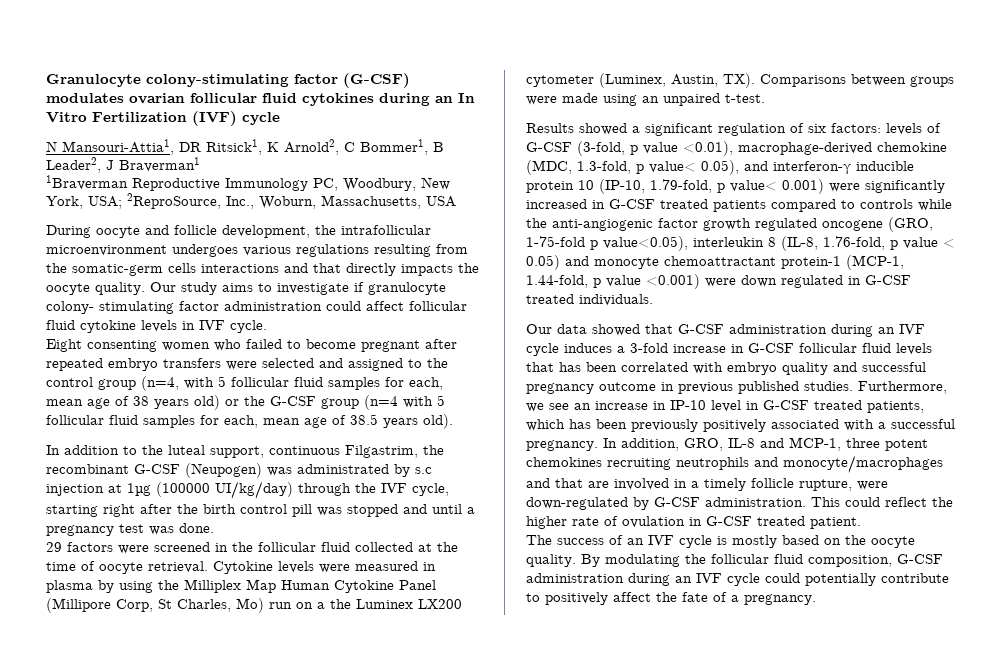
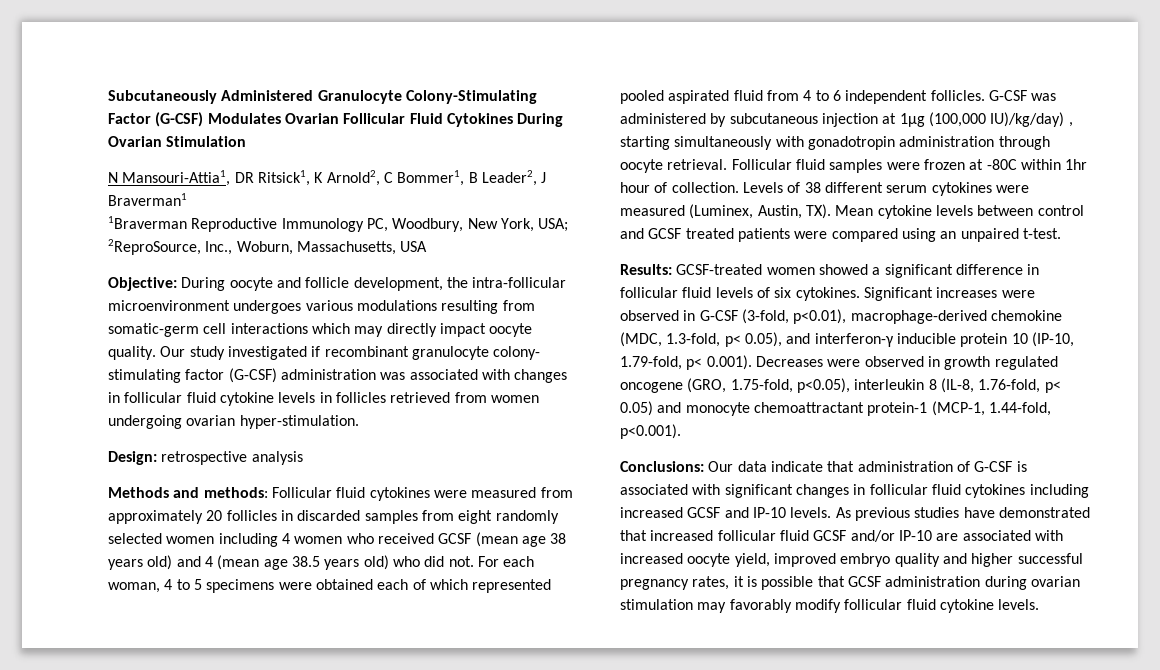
- Granulocyte colony-stimulating factor (G-CSF) modulates ovarian follicular fluid cytokines during an In Vitro Fertilization (IVF) cycle
+ Subcutaneously Administered Granulocyte Colony-Stimulating Factor (G-CSF) Modulates Ovarian Follicular Fluid Cytokines During Ovarian Stimulation
- During oocyte and follicle development, the intrafollicular microenvironment undergoes various regulations resulting from the somatic-germ cells interactions and that directly impacts the oocyte quality. Our study aims to investigate if granulocyte colony- stimulating factor administration could affect follicular fluid cytokine levels in IVF cycle.
- Eight consenting women who failed to become pregnant after repeated embryo transfers were selected and assigned to the control group (n=4, with 5 follicular fluid samples for each, mean age of 38 years old) or the G-CSF group (n=4 with 5 follicular fluid samples for each, mean age of 38.5 years old).
- In addition to the luteal support, continuous Filgastrim, the recombinant G-CSF (Neupogen) was administrated by s.c injection at 1µg (100000 UI/kg/day) through the IVF cycle, starting right after the birth control pill was stopped and until a pregnancy test was done.
- 29 factors were screened in the follicular fluid collected at the time of oocyte retrieval. Cytokine levels were measured in plasma by using the Milliplex Map Human Cytokine Panel (Millipore Corp, St Charles, Mo) run on a the Luminex LX200 cytometer (Luminex, Austin, TX). Comparisons between groups were made using an unpaired t-test.
- Results showed a significant regulation of six factors: levels of G-CSF (3-fold, p value <0.01), macrophage-derived chemokine (MDC, 1.3-fold, p value< 0.05), and interferon-γ inducible protein 10 (IP-10, 1.79-fold, p value< 0.001) were significantly increased in G-CSF treated patients compared to controls while the anti-angiogenic factor growth regulated oncogene (GRO, 1-75-fold p value<0.05), interleukin 8 (IL-8, 1.76-fold, p value < 0.05) and monocyte chemoattractant protein-1 (MCP-1, 1.44-fold, p value <0.001) were down regulated in G-CSF treated individuals.
- Our data showed that G-CSF administration during an IVF cycle induces a 3-fold increase in G-CSF follicular fluid levels that has been correlated with embryo quality and successful pregnancy outcome in previous published studies. Furthermore, we see an increase in IP-10 level in G-CSF treated patients, which has been previously positively associated with a successful pregnancy. In addition, GRO, IL-8 and MCP-1, three potent chemokines recruiting neutrophils and monocyte/macrophages and that are involved in a timely follicle rupture, were down-regulated by G-CSF administration. This could reflect the higher rate of ovulation in G-CSF treated patient.
- The success of an IVF cycle is mostly based on the oocyte quality. By modulating the follicular fluid composition, G-CSF administration during an IVF cycle could potentially contribute to positively affect the fate of a pregnancy.
+ Objective: During oocyte and follicle development, the intra-follicular microenvironment undergoes various modulations resulting from somatic-germ cell interactions which may directly impact oocyte quality. Our study investigated if recombinant granulocyte colony- stimulating factor (G-CSF) administration was associated with changes in follicular fluid cytokine levels in follicles retrieved from women undergoing ovarian hyper-stimulation.
+ Design: retrospective analysis
+ Methods and methods: Follicular fluid cytokines were measured from approximately 20 follicles in discarded samples from eight randomly selected women including 4 women who received GCSF (mean age 38 years old) and 4 (mean age 38.5 years old) who did not. For each woman, 4 to 5 specimens were obtained each of which represented pooled aspirated fluid from 4 to 6 independent follicles. G-CSF was administered by subcutaneous injection at 1µg (100,000 IU)/kg/day) , starting simultaneously with gonadotropin administration through oocyte retrieval. Follicular fluid samples were frozen at -80C within 1hr hour of collection. Levels of 38 different serum cytokines were measured (Luminex, Austin, TX). Mean cytokine levels between control and GCSF treated patients were compared using an unpaired t-test.
+ Results: GCSF-treated women showed a significant difference in follicular fluid levels of six cytokines. Significant increases were observed in G-CSF (3-fold, p<0.01), macrophage-derived chemokine (MDC, 1.3-fold, p< 0.05), and interferon-γ inducible protein 10 (IP-10, 1.79-fold, p< 0.001). Decreases were observed in growth regulated oncogene (GRO, 1.75-fold, p<0.05), interleukin 8 (IL-8, 1.76-fold, p< 0.05) and monocyte chemoattractant protein-1 (MCP-1, 1.44-fold, p<0.001).
+ Conclusions: Our data indicate that administration of G-CSF is associated with significant changes in follicular fluid cytokines including increased GCSF and IP-10 levels. As previous studies have demonstrated that increased follicular fluid GCSF and/or IP-10 are associated with increased oocyte yield, improved embryo quality and higher successful pregnancy rates, it is possible that GCSF administration during ovarian stimulation may favorably modify follicular fluid cytokine levels.

